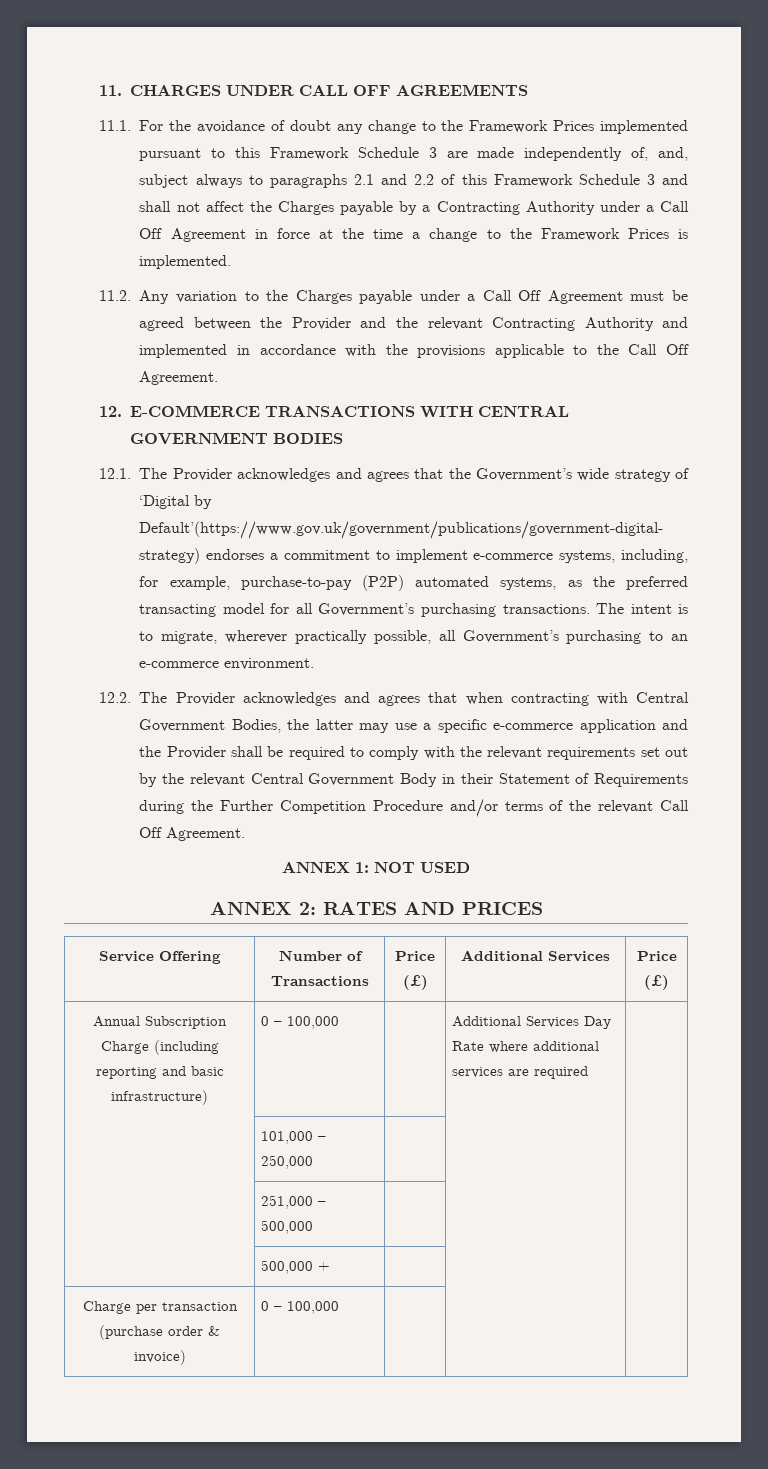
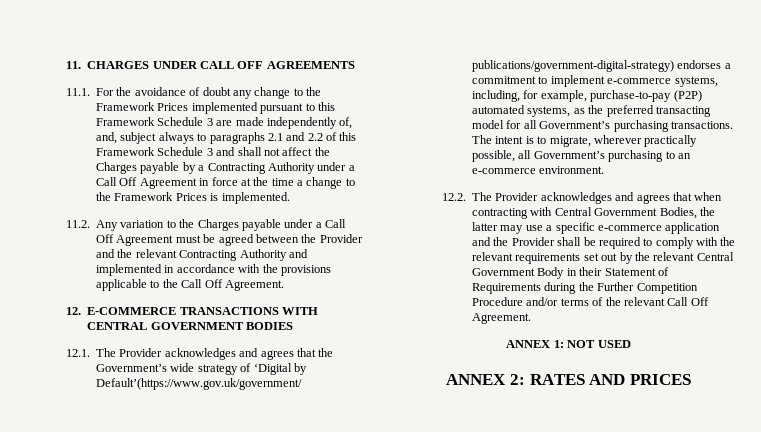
- Service Offering | Number of Transactions | Price (£) | Additional Services | Price (£)
- Annual Subscription Charge (including reporting and basic infrastructure) | 0 – 100,000 | | Additional Services Day Rate where additional services are required |
- | 101,000 – 250,000 | | |
- | 251,000 – 500,000 | | |
- | 500,000 + | | |
- Charge per transaction (purchase order & invoice) | 0 – 100,000 | | |

